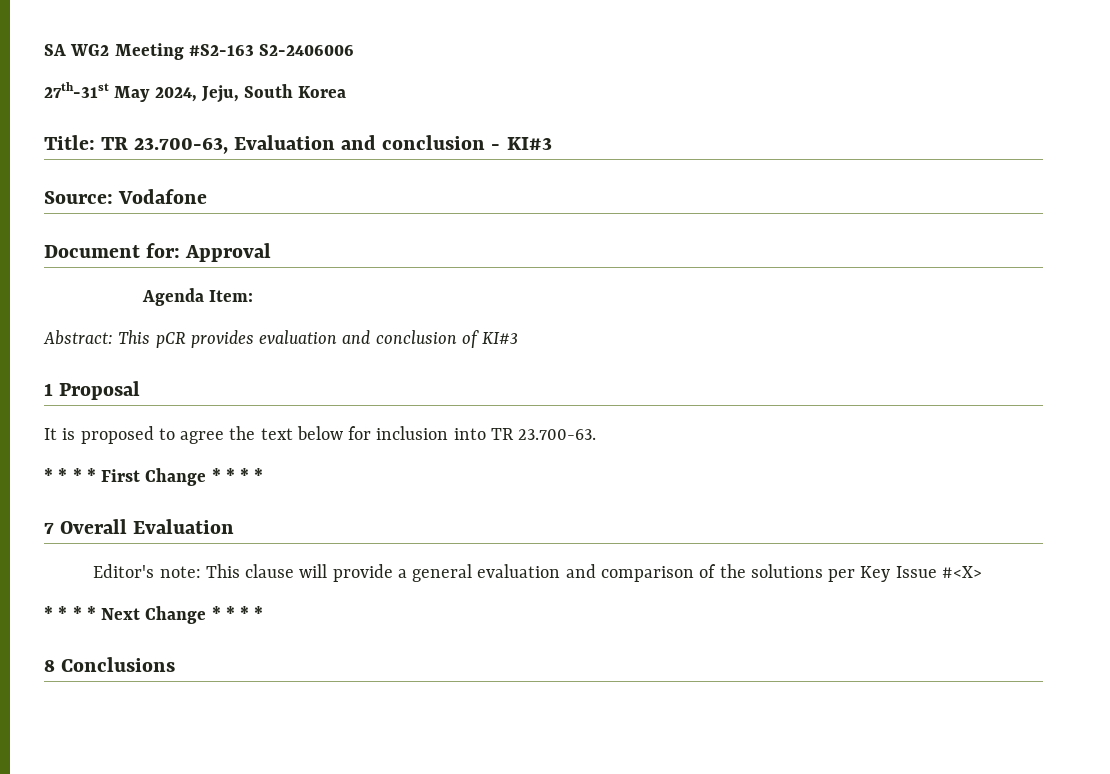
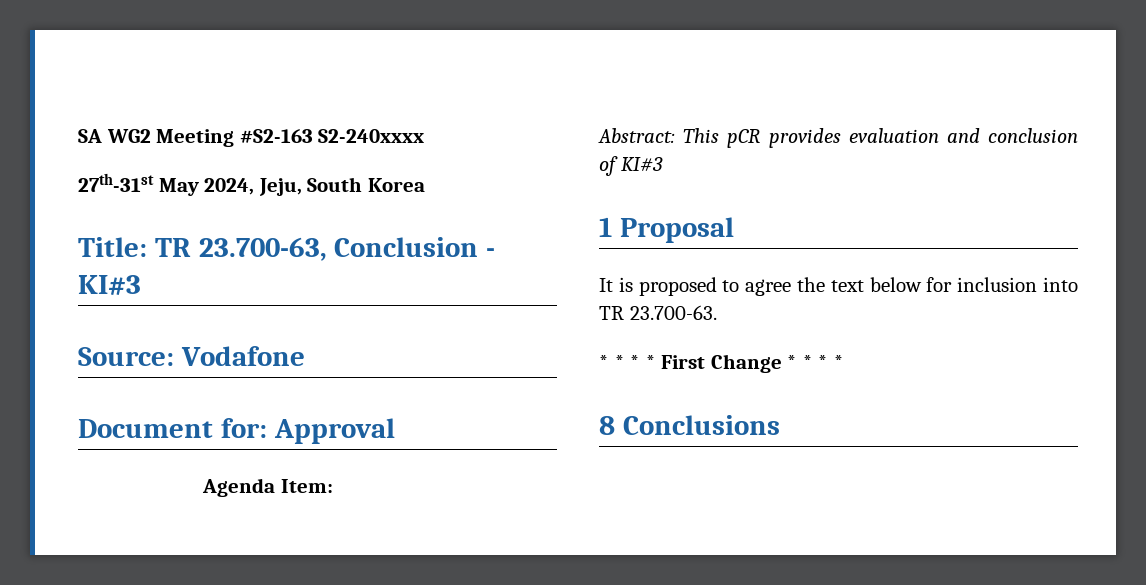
- SA WG2 Meeting #S2-163 S2-2406006
+ SA WG2 Meeting #S2-163 S2-240xxxx
- Title: TR 23.700-63, Evaluation and conclusion - KI#3
+ Title: TR 23.700-63, Conclusion - KI#3
- 7 Overall Evaluation
- Editor's note: This clause will provide a general evaluation and comparison of the solutions per Key Issue #<X>
- * * * * Next Change * * * *

